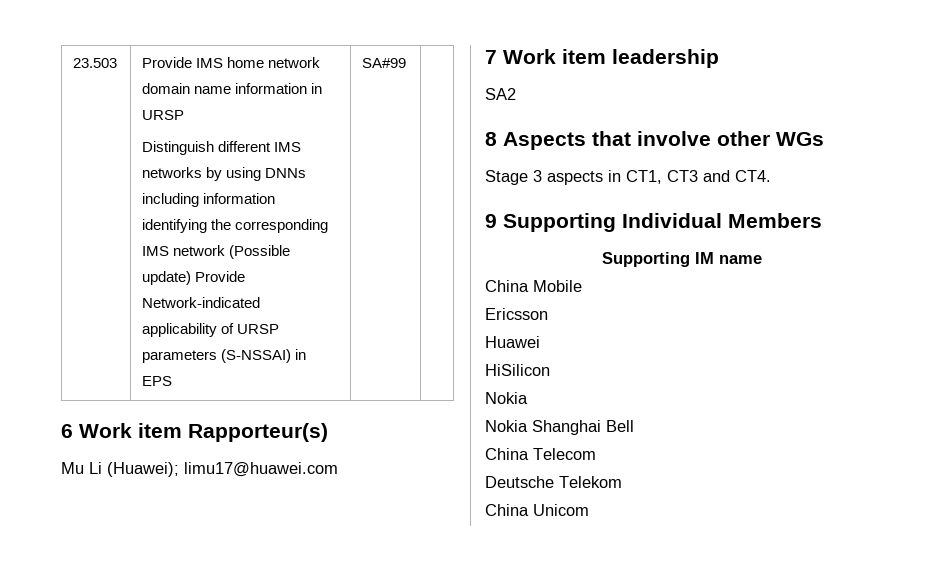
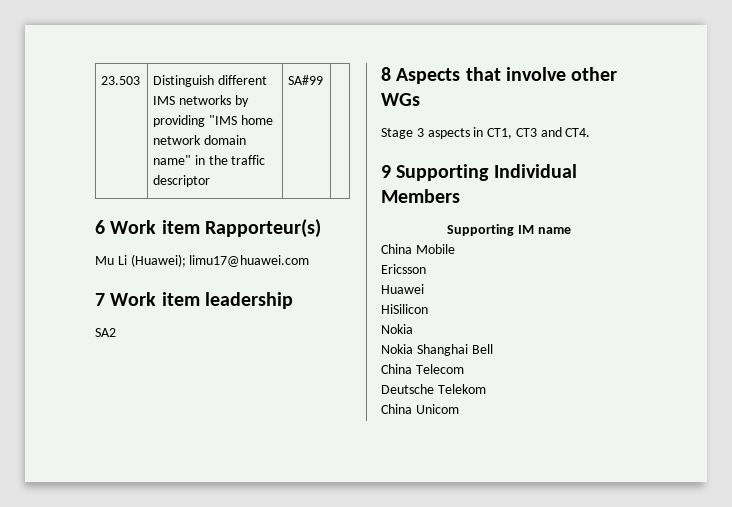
- 23.503 | Provide IMS home network domain name information in URSP
- Distinguish different IMS networks by using DNNs including information identifying the corresponding IMS network (Possible update) Provide Network-indicated applicability of URSP parameters (S-NSSAI) in EPS | SA#99 |
+ 23.503 | Distinguish different IMS networks by providing "IMS home network domain name" in the traffic descriptor | SA#99 |

